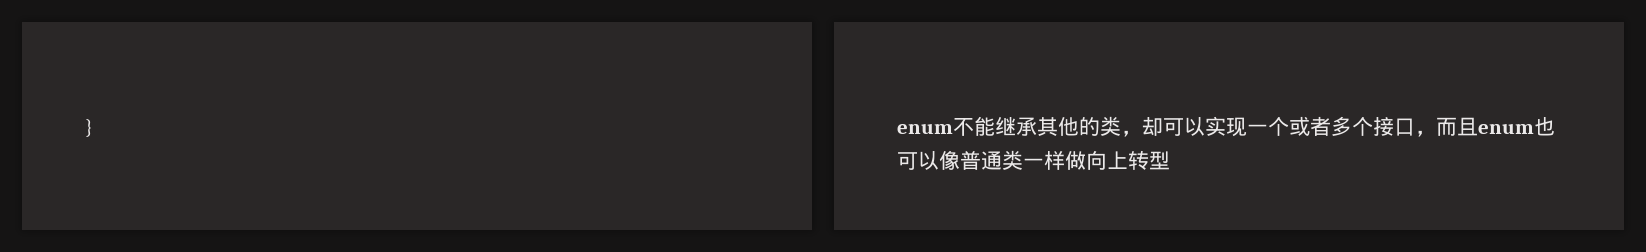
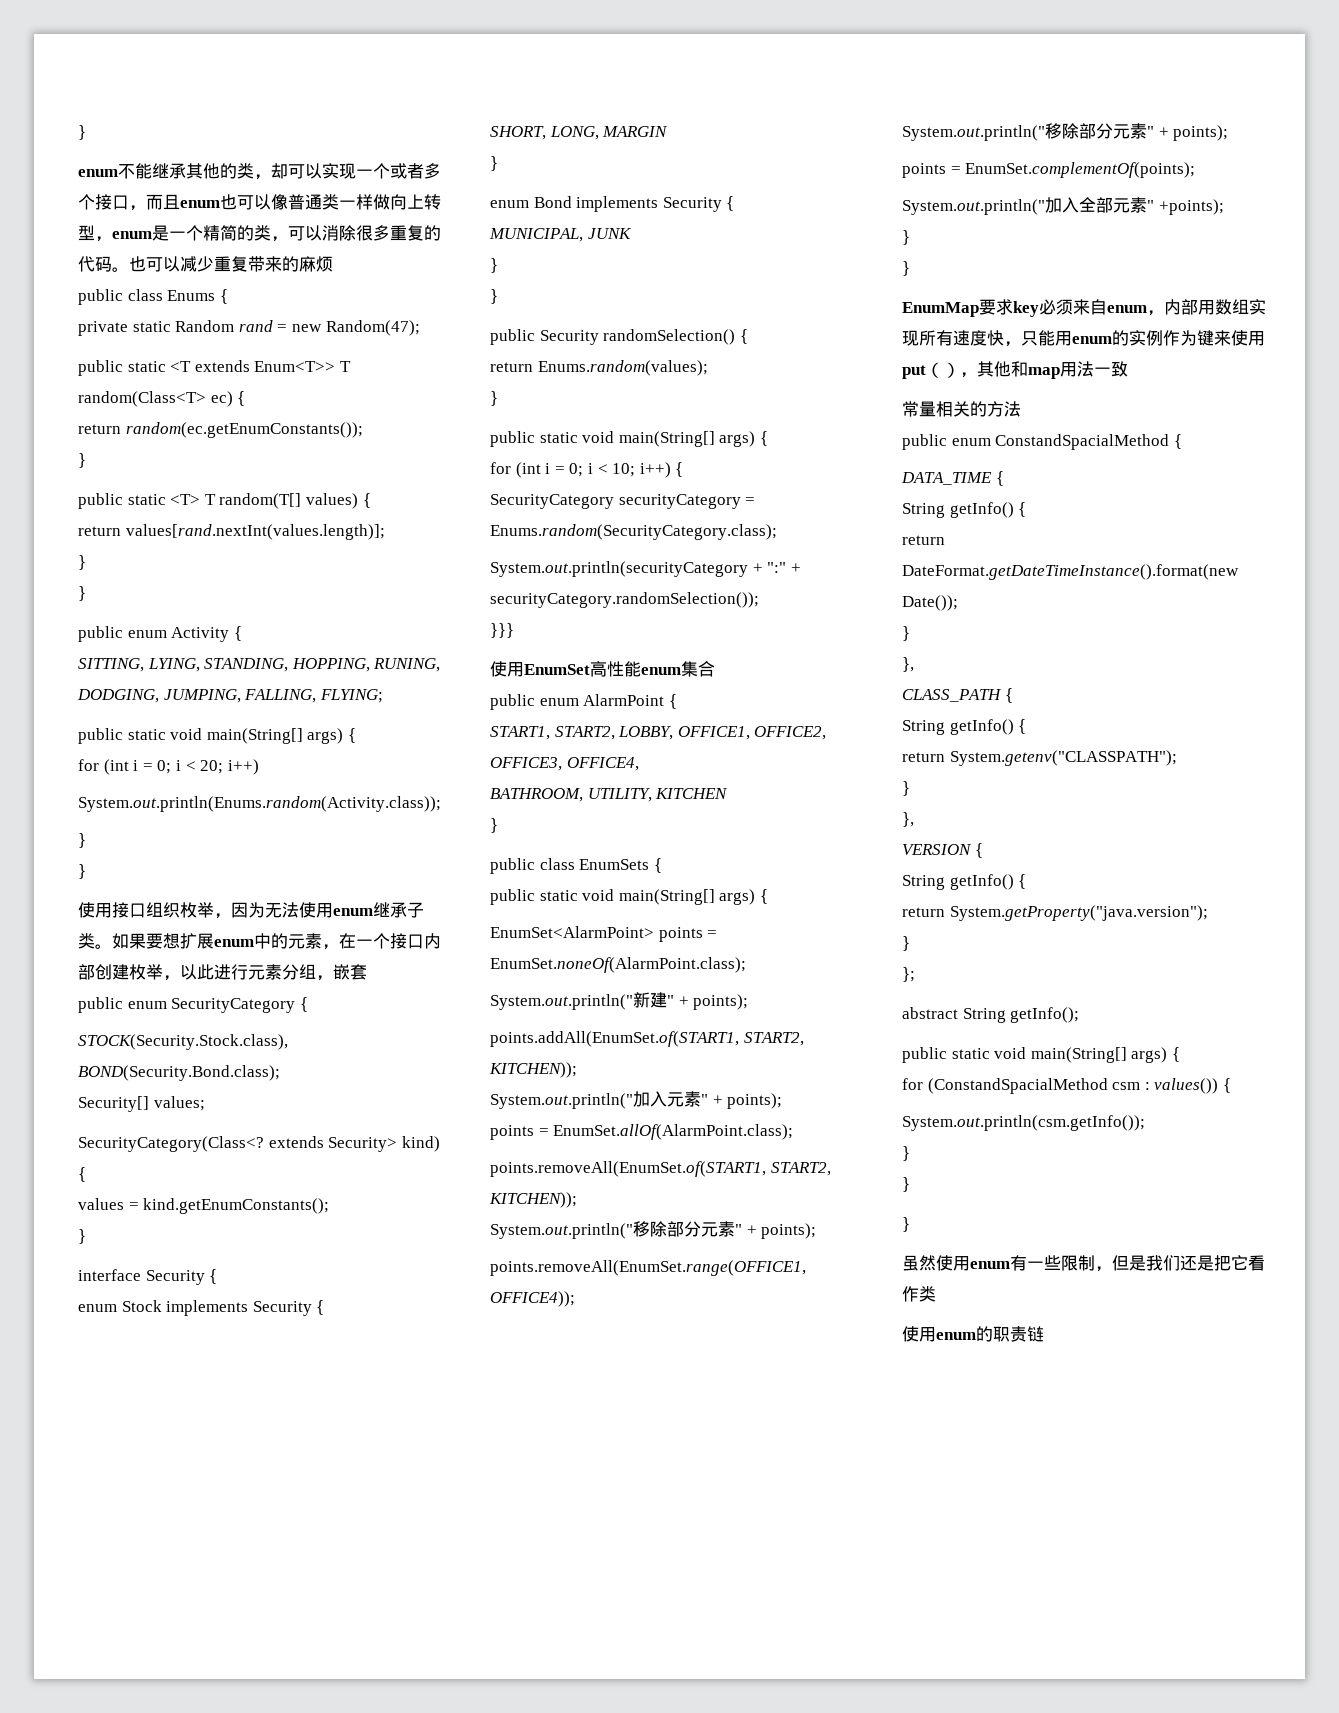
- enum不能继承其他的类，却可以实现一个或者多个接口，而且enum也可以像普通类一样做向上转型
+ enum不能继承其他的类，却可以实现一个或者多个接口，而且enum也可以像普通类一样做向上转型，enum是一个精简的类，可以消除很多重复的代码。也可以减少重复带来的麻烦
+ public class Enums {
+ private static Random rand = new Random(47);
+ public static <T extends Enum<T>> T random(Class<T> ec) {
+ return random(ec.getEnumConstants());
+ }
+ public static <T> T random(T[] values) {
+ return values[rand.nextInt(values.length)];
+ }
+ }
+ public enum Activity {
+ SITTING, LYING, STANDING, HOPPING, RUNING, DODGING, JUMPING, FALLING, FLYING;
+ public static void main(String[] args) {
+ for (int i = 0; i < 20; i++)
+ System.out.println(Enums.random(Activity.class));
+ }
+ }
+ 使用接口组织枚举，因为无法使用enum继承子类。如果要想扩展enum中的元素，在一个接口内部创建枚举，以此进行元素分组，嵌套
+ public enum SecurityCategory {
+ STOCK(Security.Stock.class), BOND(Security.Bond.class);
+ Security[] values;
+ SecurityCategory(Class<? extends Security> kind) {
+ values = kind.getEnumConstants();
+ }
+ interface Security {
+ enum Stock implements Security {
+ SHORT, LONG, MARGIN
+ }
+ enum Bond implements Security {
+ MUNICIPAL, JUNK
+ }
+ }
+ public Security randomSelection() {
+ return Enums.random(values);
+ }
+ public static void main(String[] args) {
+ for (int i = 0; i < 10; i++) {
+ SecurityCategory securityCategory = Enums.random(SecurityCategory.class);
+ System.out.println(securityCategory + ":" + securityCategory.randomSelection());
+ }}}
+ 使用EnumSet高性能enum集合
+ public enum AlarmPoint {
+ START1, START2, LOBBY, OFFICE1, OFFICE2, OFFICE3, OFFICE4,
+ BATHROOM, UTILITY, KITCHEN
+ }
+ public class EnumSets {
+ public static void main(String[] args) {
+ EnumSet<AlarmPoint> points = EnumSet.noneOf(AlarmPoint.class);
+ System.out.println("新建" + points);
+ points.addAll(EnumSet.of(START1, START2, KITCHEN));
+ System.out.println("加入元素" + points);
+ points = EnumSet.allOf(AlarmPoint.class);
+ points.removeAll(EnumSet.of(START1, START2, KITCHEN));
+ System.out.println("移除部分元素" + points);
+ points.removeAll(EnumSet.range(OFFICE1, OFFICE4));
+ System.out.println("移除部分元素" + points);
+ points = EnumSet.complementOf(points);
+ System.out.println("加入全部元素" +points);
+ }
+ }
+ EnumMap要求key必须来自enum，内部用数组实现所有速度快，只能用enum的实例作为键来使用put（），其他和map用法一致
+ 常量相关的方法
+ public enum ConstandSpacialMethod {
+ DATA_TIME {
+ String getInfo() {
+ return DateFormat.getDateTimeInstance().format(new Date());
+ }
+ },
+ CLASS_PATH {
+ String getInfo() {
+ return System.getenv("CLASSPATH");
+ }
+ },
+ VERSION {
+ String getInfo() {
+ return System.getProperty("java.version");
+ }
+ };
+ abstract String getInfo();
+ public static void main(String[] args) {
+ for (ConstandSpacialMethod csm : values()) {
+ System.out.println(csm.getInfo());
+ }
+ }
+ }
+ 虽然使用enum有一些限制，但是我们还是把它看作类
+ 使用enum的职责链

